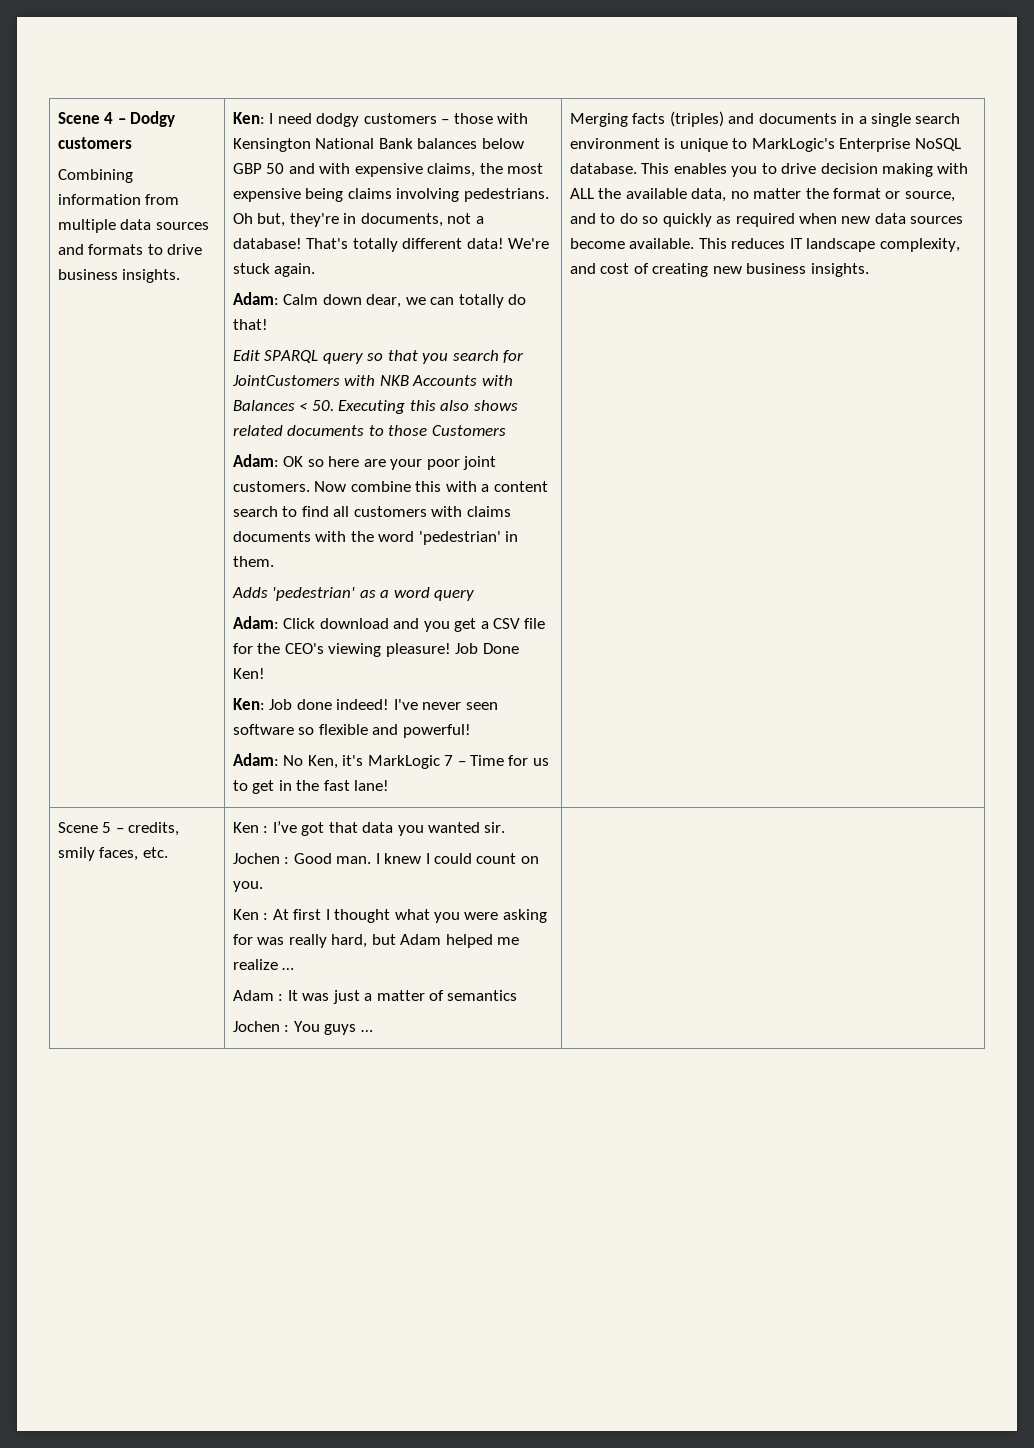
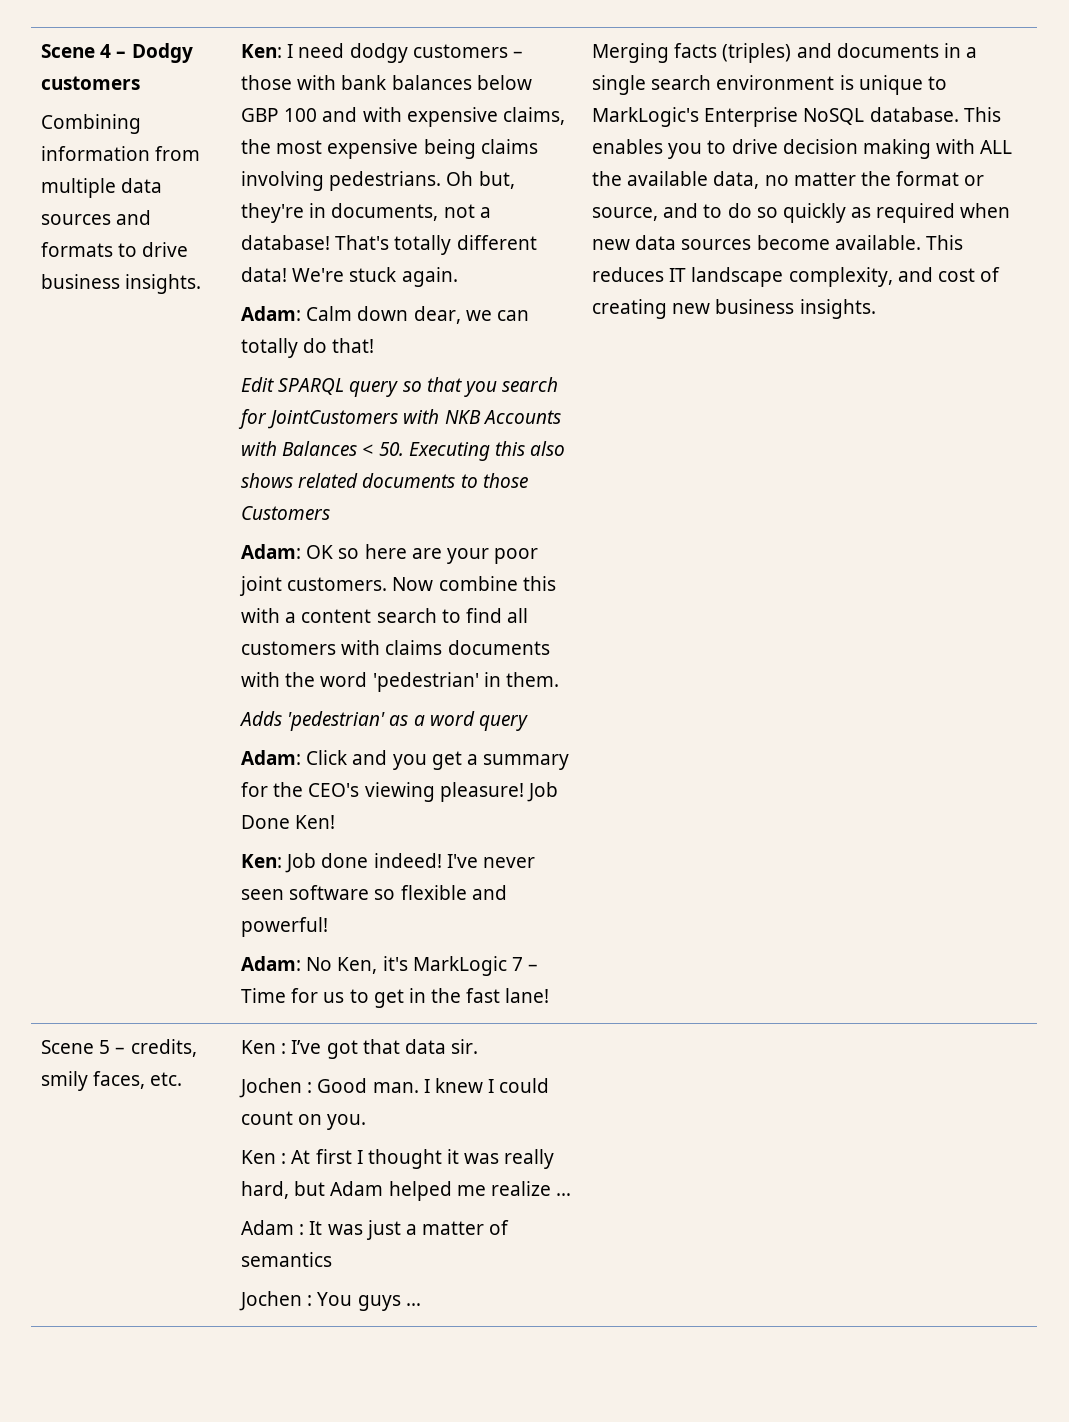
- Ken: I need dodgy customers – those with Kensington National Bank balances below GBP 50 and with expensive claims, the most expensive being claims involving pedestrians.
+ Ken: I need dodgy customers – those with bank balances below GBP 100 and with expensive claims, the most expensive being claims involving pedestrians.
- Adam: Click download and you get a CSV file for the CEO's viewing pleasure!
+ Adam: Click and you get a summary for the CEO's viewing pleasure!
- Ken : I’ve got that data you wanted sir.
+ Ken : I’ve got that data sir.
- Ken : At first I thought what you were asking for was really hard, but Adam helped me realize …
+ Ken : At first I thought it was really hard, but Adam helped me realize …

